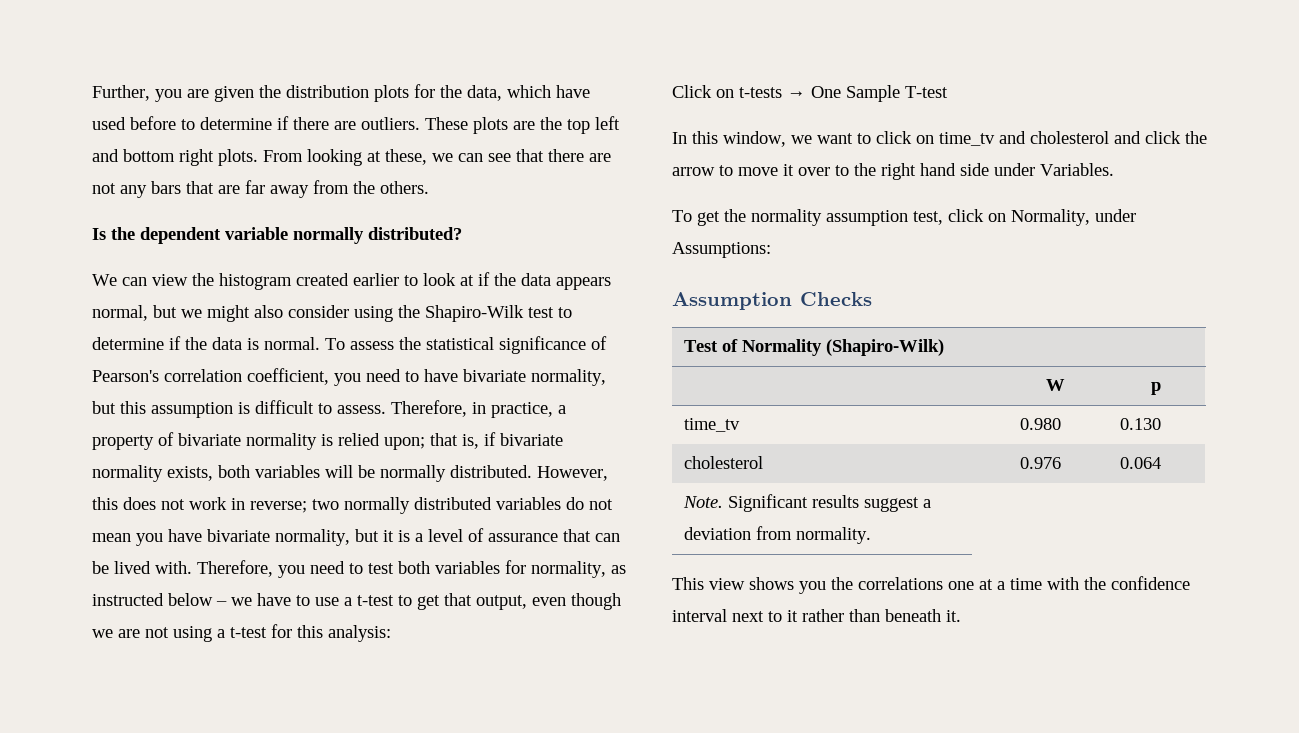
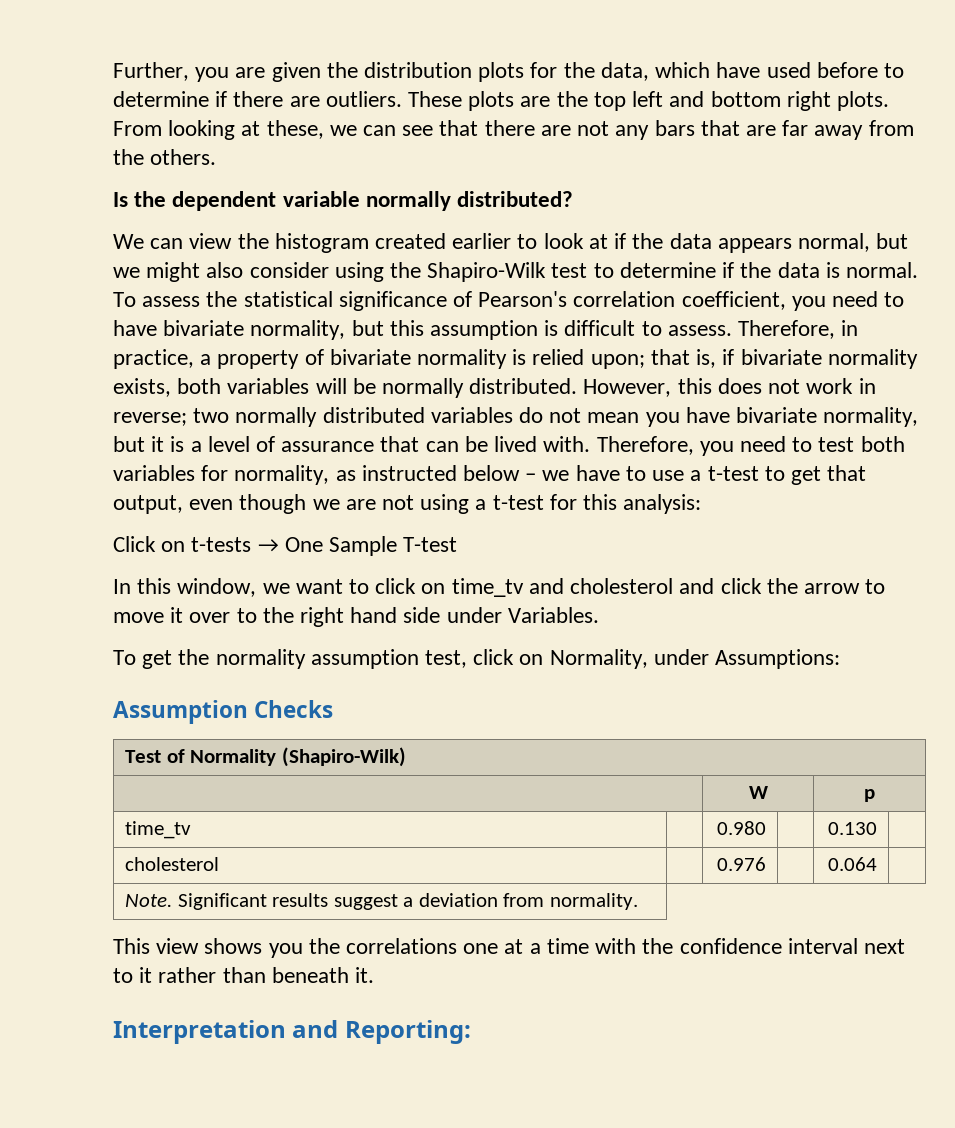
+ Interpretation and Reporting:

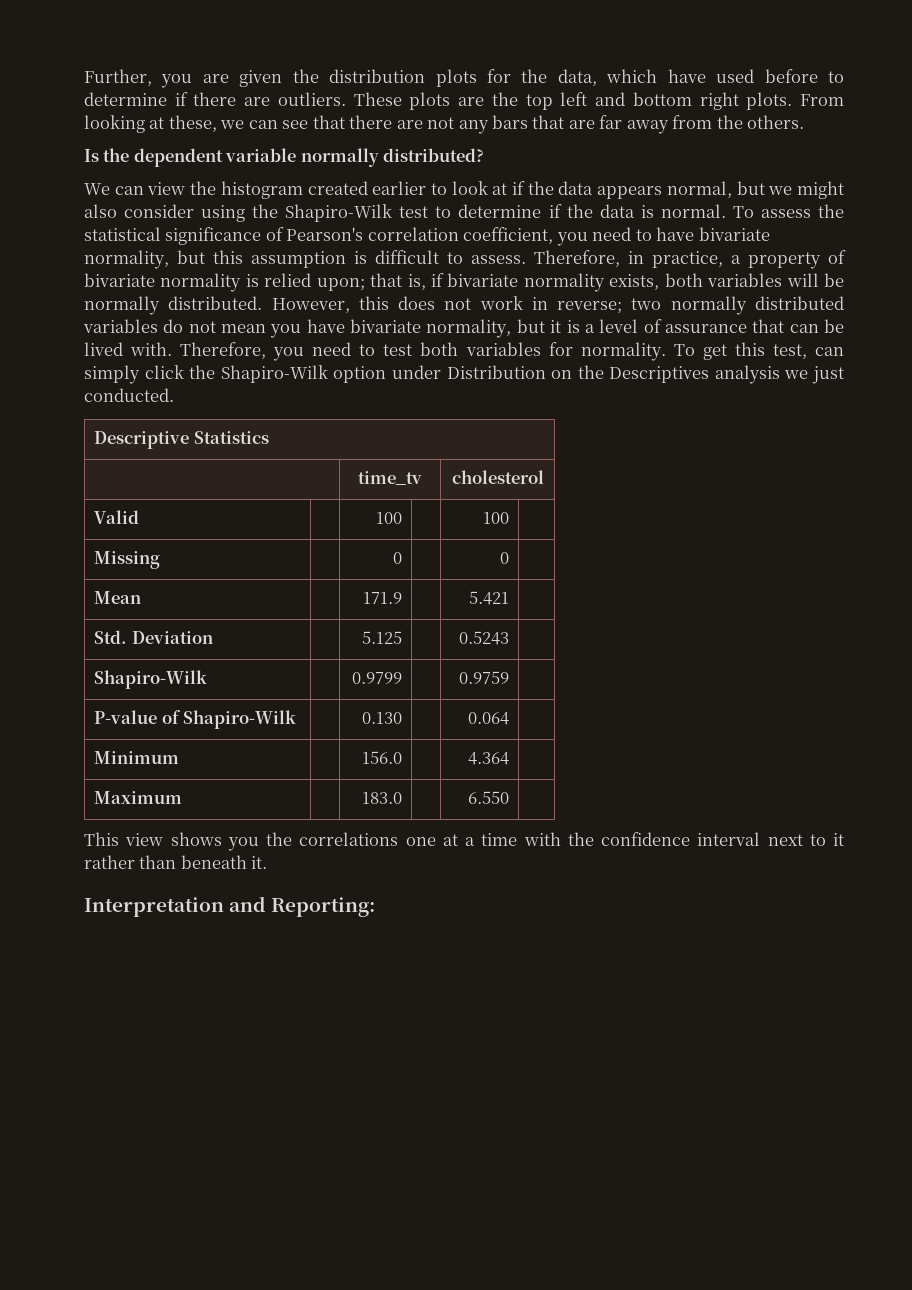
- Therefore, you need to test both variables for normality, as instructed below – we have to use a t-test to get that output, even though we are not using a t-test for this analysis:
- Click on t-tests → One Sample T-test
- In this window, we want to click on time_tv and cholesterol and click the arrow to move it over to the right hand side under Variables.
- To get the normality assumption test, click on Normality, under Assumptions:
- Assumption Checks
- Test of Normality (Shapiro-Wilk)
- | W | p
- time_tv | | 0.980 | | 0.130 |
- cholesterol | | 0.976 | | 0.064 |
+ Therefore, you need to test both variables for normality. To get this test, can simply click the Shapiro-Wilk option under Distribution on the Descriptives analysis we just conducted.
+ Descriptive Statistics
+ | time_tv | cholesterol
+ Valid | | 100 | | 100 |
+ Missing | | 0 | | 0 |
+ Mean | | 171.9 | | 5.421 |
+ Std. Deviation | | 5.125 | | 0.5243 |
+ Shapiro-Wilk | | 0.9799 | | 0.9759 |
+ P-value of Shapiro-Wilk | | 0.130 | | 0.064 |
- Note. Significant results suggest a deviation from normality.
+ Minimum | | 156.0 | | 4.364 |
+ Maximum | | 183.0 | | 6.550 |

